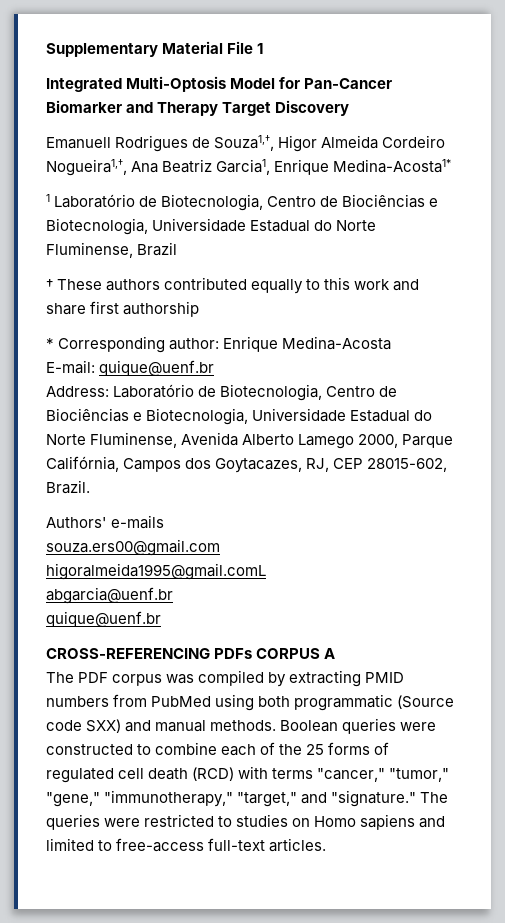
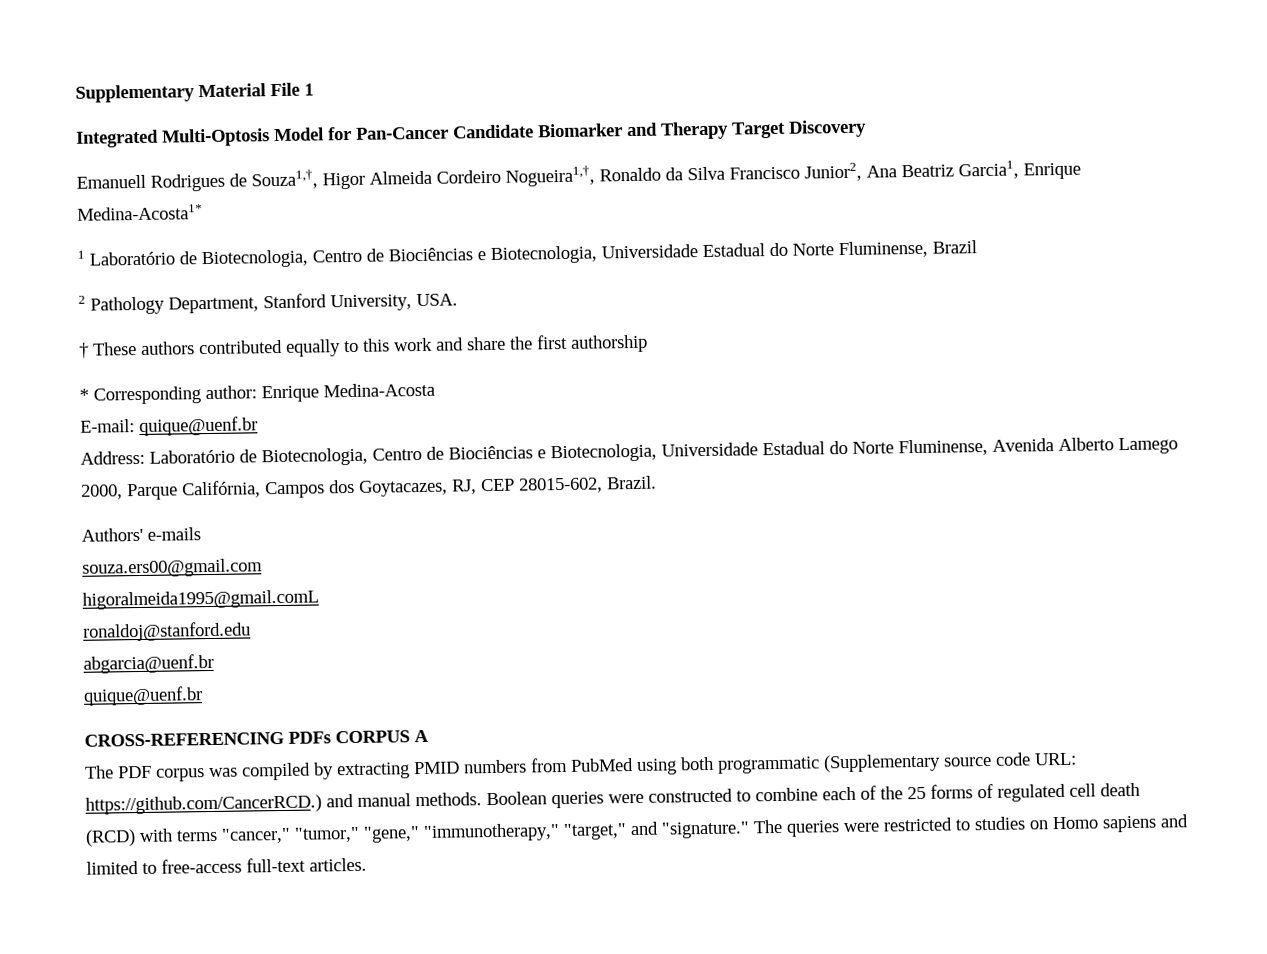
- Integrated Multi-Optosis Model for Pan-Cancer Biomarker and Therapy Target Discovery
+ Integrated Multi-Optosis Model for Pan-Cancer Candidate Biomarker and Therapy Target Discovery
- Emanuell Rodrigues de Souza1,†, Higor Almeida Cordeiro Nogueira1,†, Ana Beatriz Garcia1, Enrique Medina-Acosta1*
+ Emanuell Rodrigues de Souza1,†, Higor Almeida Cordeiro Nogueira1,†, Ronaldo da Silva Francisco Junior2, Ana Beatriz Garcia1, Enrique Medina-Acosta1*
+ 2 Pathology Department, Stanford University, USA.
- † These authors contributed equally to this work and share first authorship
+ † These authors contributed equally to this work and share the first authorship
+ ronaldoj@stanford.edu
- The PDF corpus was compiled by extracting PMID numbers from PubMed using both programmatic (Source code SXX) and manual methods.
+ The PDF corpus was compiled by extracting PMID numbers from PubMed using both programmatic (Supplementary source code URL: https://github.com/CancerRCD.) and manual methods.

